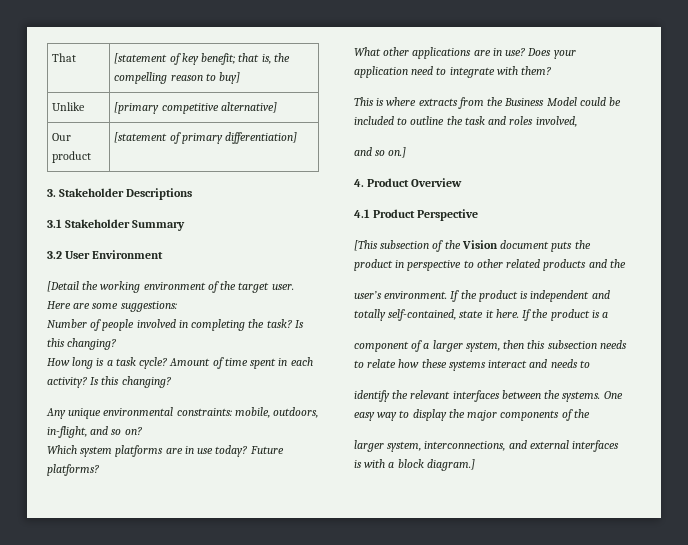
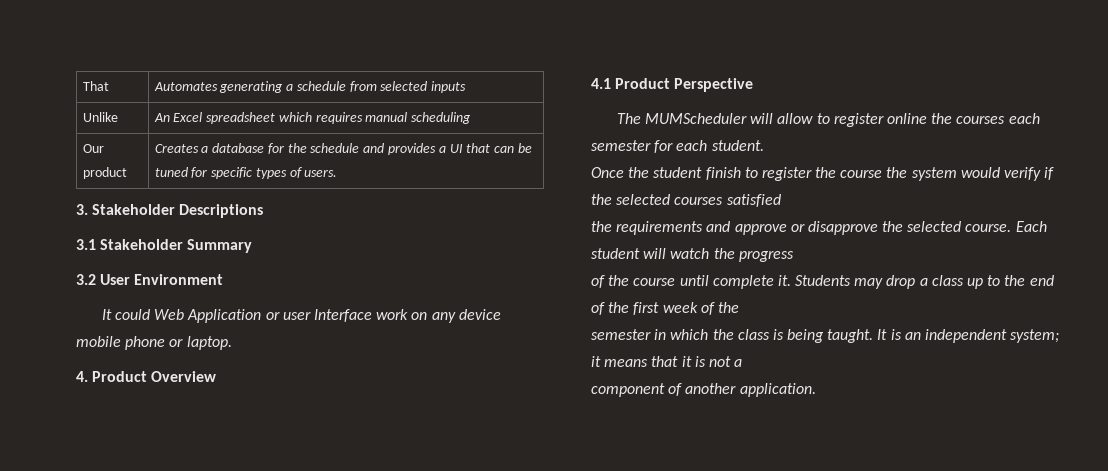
- That | [statement of key benefit; that is, the compelling reason to buy]
- Unlike | [primary competitive alternative]
- Our product | [statement of primary differentiation]
+ That | Automates generating a schedule from selected inputs
+ Unlike | An Excel spreadsheet which requires manual scheduling
+ Our product | Creates a database for the schedule and provides a UI that can be tuned for specific types of users.
- [Detail the working environment of the target user. Here are some suggestions:
- Number of people involved in completing the task? Is this changing?
- How long is a task cycle? Amount of time spent in each activity? Is this changing?
- Any unique environmental constraints: mobile, outdoors, in-flight, and so on?
- Which system platforms are in use today? Future platforms?
- What other applications are in use? Does your application need to integrate with them?
- This is where extracts from the Business Model could be included to outline the task and roles involved,
- and so on.]
+ It could Web Application or user Interface work on any device mobile phone or laptop.
- [This subsection of the Vision document puts the product in perspective to other related products and the
- user’s environment. If the product is independent and totally self-contained, state it here. If the product is a
- component of a larger system, then this subsection needs to relate how these systems interact and needs to
- identify the relevant interfaces between the systems. One easy way to display the major components of the
- larger system, interconnections, and external interfaces is with a block diagram.]
+ The MUMScheduler will allow to register online the courses each semester for each student.
+ Once the student finish to register the course the system would verify if the selected courses satisfied
+ the requirements and approve or disapprove the selected course. Each student will watch the progress
+ of the course until complete it. Students may drop a class up to the end of the first week of the
+ semester in which the class is being taught. It is an independent system; it means that it is not a
+ component of another application.

